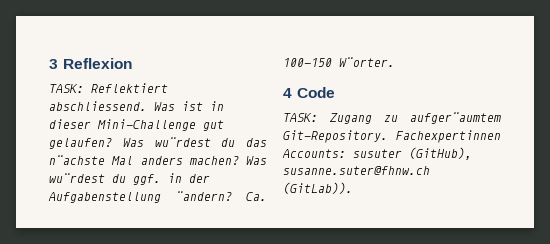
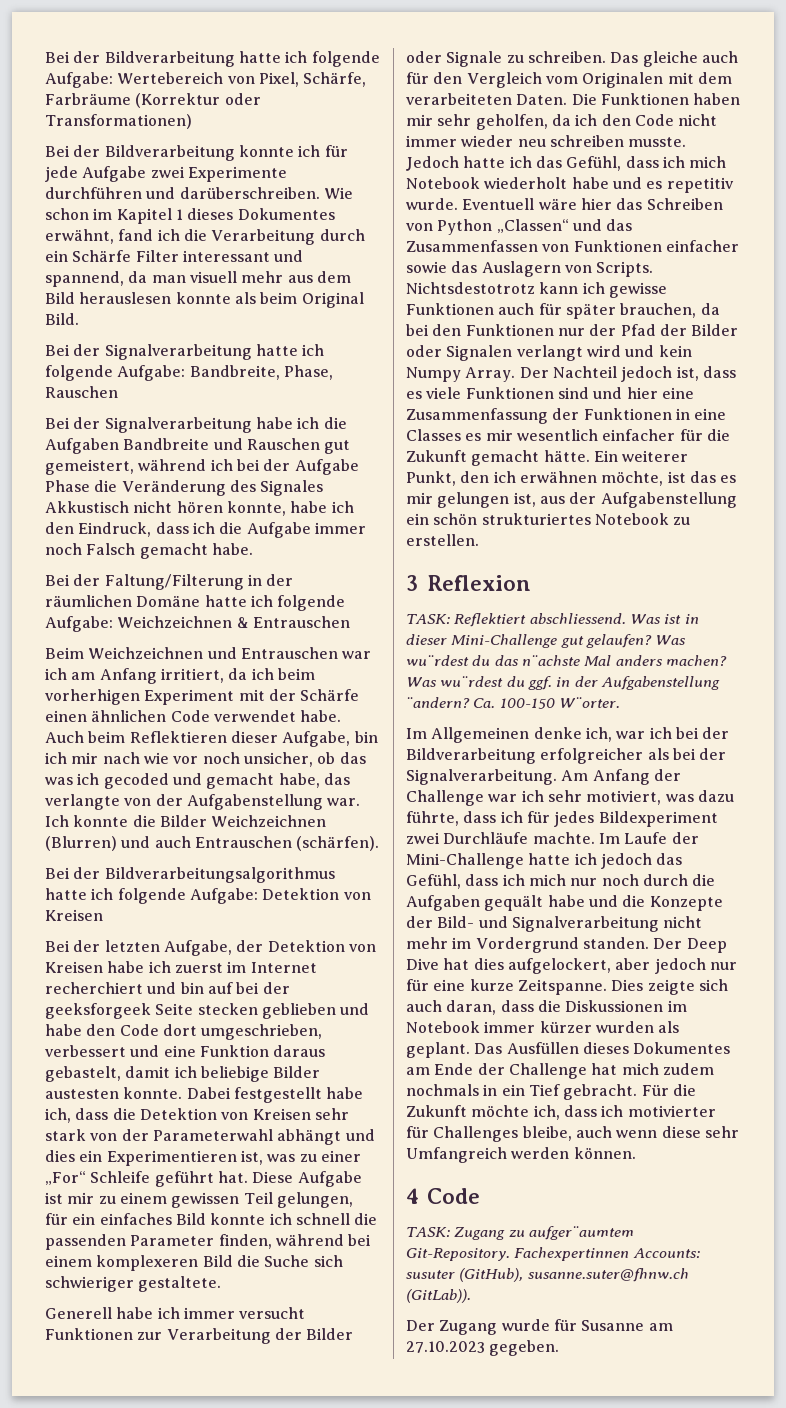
+ Bei der Bildverarbeitung hatte ich folgende Aufgabe: Wertebereich von Pixel, Schärfe, Farbräume (Korrektur oder Transformationen)
+ Bei der Bildverarbeitung konnte ich für jede Aufgabe zwei Experimente durchführen und darüberschreiben. Wie schon im Kapitel 1 dieses Dokumentes erwähnt, fand ich die Verarbeitung durch ein Schärfe Filter interessant und spannend, da man visuell mehr aus dem Bild herauslesen konnte als beim Original Bild.
+ Bei der Signalverarbeitung hatte ich folgende Aufgabe: Bandbreite, Phase, Rauschen
+ Bei der Signalverarbeitung habe ich die Aufgaben Bandbreite und Rauschen gut gemeistert, während ich bei der Aufgabe Phase die Veränderung des Signales Akkustisch nicht hören konnte, habe ich den Eindruck, dass ich die Aufgabe immer noch Falsch gemacht habe.
+ Bei der Faltung/Filterung in der räumlichen Domäne hatte ich folgende Aufgabe: Weichzeichnen & Entrauschen
+ Beim Weichzeichnen und Entrauschen war ich am Anfang irritiert, da ich beim vorherhigen Experiment mit der Schärfe einen ähnlichen Code verwendet habe. Auch beim Reflektieren dieser Aufgabe, bin ich mir nach wie vor noch unsicher, ob das was ich gecoded und gemacht habe, das verlangte von der Aufgabenstellung war. Ich konnte die Bilder Weichzeichnen (Blurren) und auch Entrauschen (schärfen).
+ Bei der Bildverarbeitungsalgorithmus hatte ich folgende Aufgabe: Detektion von Kreisen
+ Bei der letzten Aufgabe, der Detektion von Kreisen habe ich zuerst im Internet recherchiert und bin auf bei der geeksforgeek Seite stecken geblieben und habe den Code dort umgeschrieben, verbessert und eine Funktion daraus gebastelt, damit ich beliebige Bilder austesten konnte. Dabei festgestellt habe ich, dass die Detektion von Kreisen sehr stark von der Parameterwahl abhängt und dies ein Experimentieren ist, was zu einer „For“ Schleife geführt hat. Diese Aufgabe ist mir zu einem gewissen Teil gelungen, für ein einfaches Bild konnte ich schnell die passenden Parameter finden, während bei einem komplexeren Bild die Suche sich schwieriger gestaltete.
+ Generell habe ich immer versucht Funktionen zur Verarbeitung der Bilder oder Signale zu schreiben. Das gleiche auch für den Vergleich vom Originalen mit dem verarbeiteten Daten. Die Funktionen haben mir sehr geholfen, da ich den Code nicht immer wieder neu schreiben musste. Jedoch hatte ich das Gefühl, dass ich mich Notebook wiederholt habe und es repetitiv wurde. Eventuell wäre hier das Schreiben von Python „Classen“ und das Zusammenfassen von Funktionen einfacher sowie das Auslagern von Scripts. Nichtsdestotrotz kann ich gewisse Funktionen auch für später brauchen, da bei den Funktionen nur der Pfad der Bilder oder Signalen verlangt wird und kein Numpy Array. Der Nachteil jedoch ist, dass es viele Funktionen sind und hier eine Zusammenfassung der Funktionen in eine Classes es mir wesentlich einfacher für die Zukunft gemacht hätte. Ein weiterer Punkt, den ich erwähnen möchte, ist das es mir gelungen ist, aus der Aufgabenstellung ein schön strukturiertes Notebook zu erstellen.
+ Im Allgemeinen denke ich, war ich bei der Bildverarbeitung erfolgreicher als bei der Signalverarbeitung. Am Anfang der Challenge war ich sehr motiviert, was dazu führte, dass ich für jedes Bildexperiment zwei Durchläufe machte. Im Laufe der Mini-Challenge hatte ich jedoch das Gefühl, dass ich mich nur noch durch die Aufgaben gequält habe und die Konzepte der Bild- und Signalverarbeitung nicht mehr im Vordergrund standen. Der Deep Dive hat dies aufgelockert, aber jedoch nur für eine kurze Zeitspanne. Dies zeigte sich auch daran, dass die Diskussionen im Notebook immer kürzer wurden als geplant. Das Ausfüllen dieses Dokumentes am Ende der Challenge hat mich zudem nochmals in ein Tief gebracht. Für die Zukunft möchte ich, dass ich motivierter für Challenges bleibe, auch wenn diese sehr Umfangreich werden können.
+ Der Zugang wurde für Susanne am 27.10.2023 gegeben.

